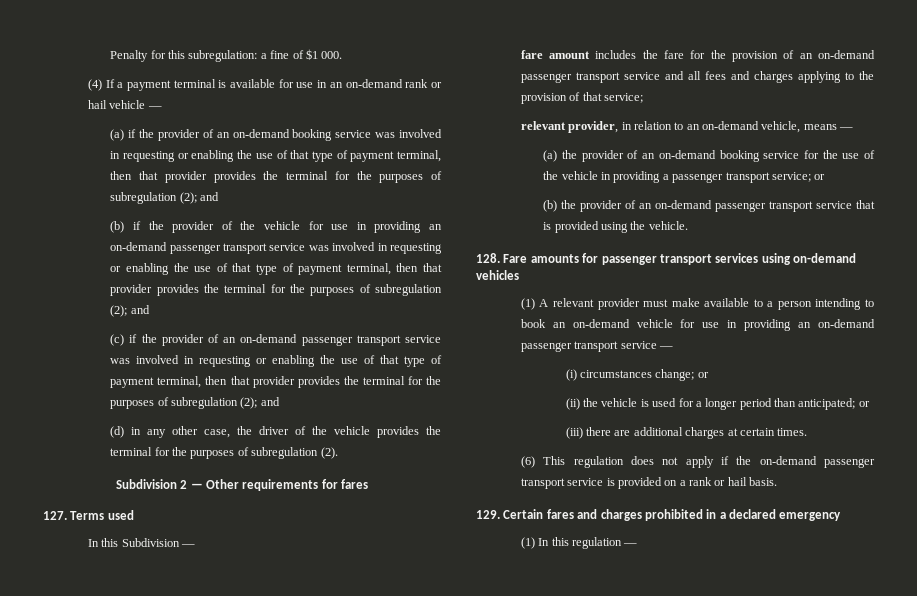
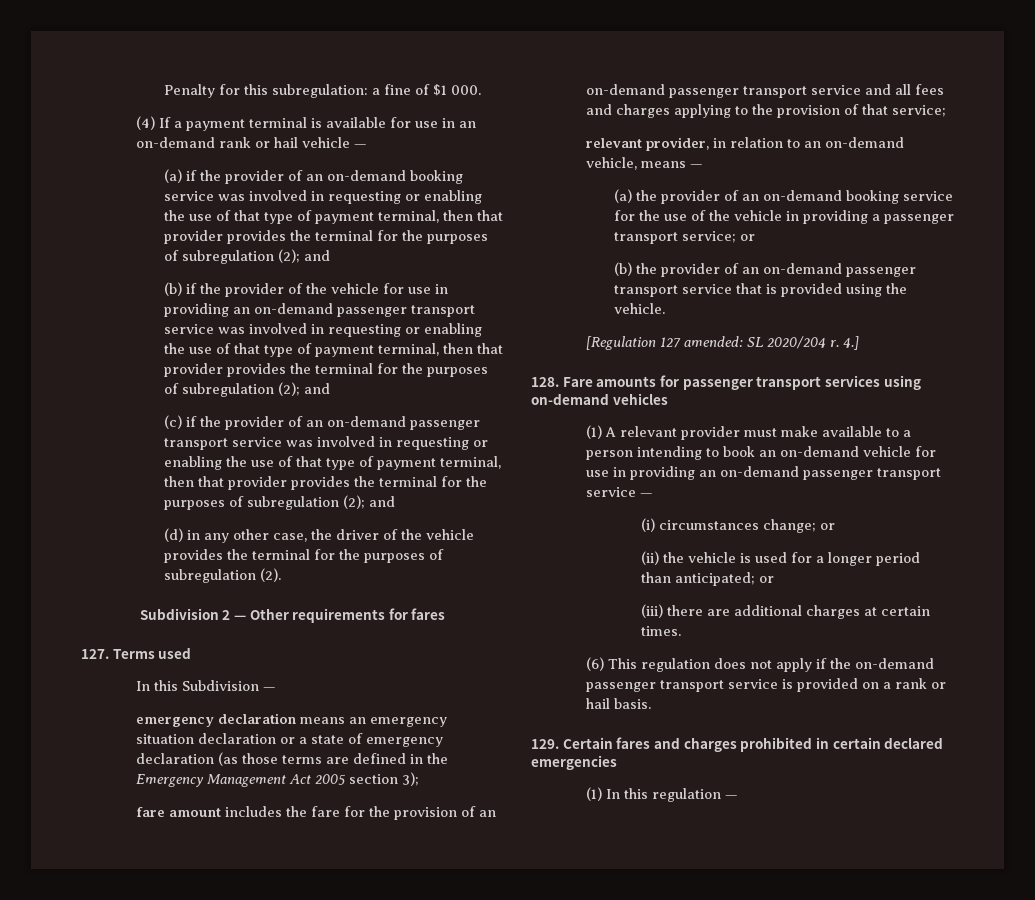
+ emergency declaration means an emergency situation declaration or a state of emergency declaration (as those terms are defined in the Emergency Management Act 2005 section 3);
+ [Regulation 127 amended: SL 2020/204 r. 4.]
- 129. Certain fares and charges prohibited in a declared emergency
+ 129. Certain fares and charges prohibited in certain declared emergencies

